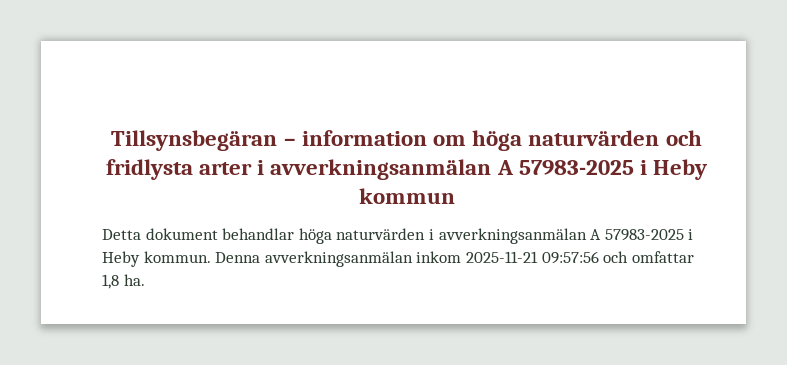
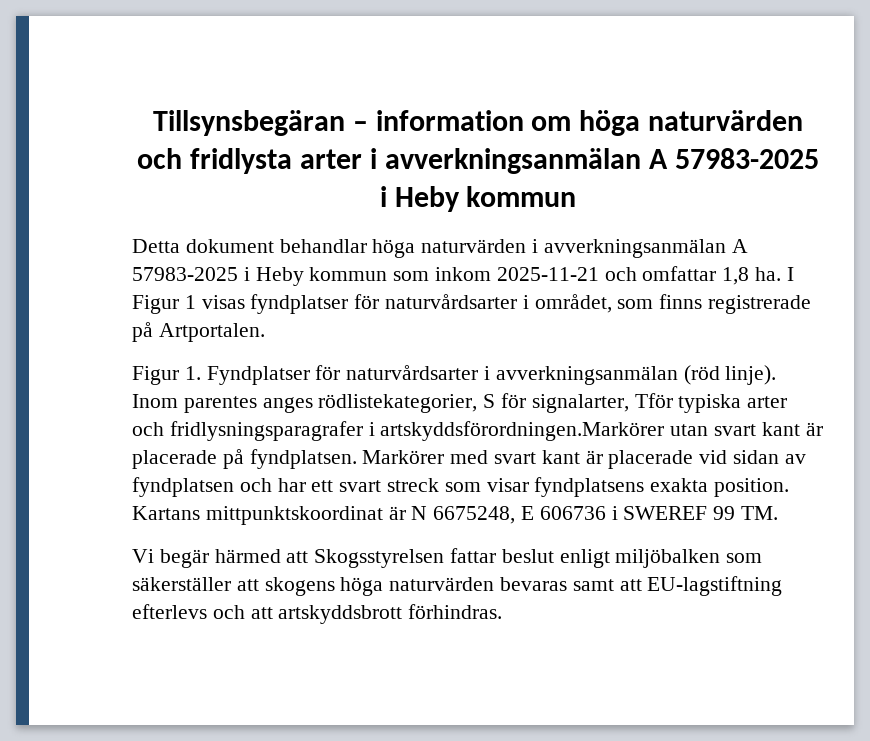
- Detta dokument behandlar höga naturvärden i avverkningsanmälan A 57983-2025 i Heby kommun. Denna avverkningsanmälan inkom 2025-11-21 09:57:56 och omfattar 1,8 ha.
+ Detta dokument behandlar höga naturvärden i avverkningsanmälan A 57983-2025 i Heby kommun som inkom 2025-11-21 och omfattar 1,8 ha.
+ I Figur 1 visas fyndplatser för naturvårdsarter i området, som finns registrerade på Artportalen.
+ Figur 1. Fyndplatser för naturvårdsarter i avverkningsanmälan (röd linje). Inom parentes anges rödlistekategorier, S för signalarter, Tför typiska arter och fridlysningsparagrafer i artskyddsförordningen.Markörer utan svart kant är placerade på fyndplatsen. Markörer med svart kant är placerade vid sidan av fyndplatsen och har ett svart streck som visar fyndplatsens exakta position. Kartans mittpunktskoordinat är N 6675248, E 606736 i SWEREF 99 TM.
+ Vi begär härmed att Skogsstyrelsen fattar beslut enligt miljöbalken som säkerställer att skogens höga naturvärden bevaras samt att EU-lagstiftning efterlevs och att artskyddsbrott förhindras.

